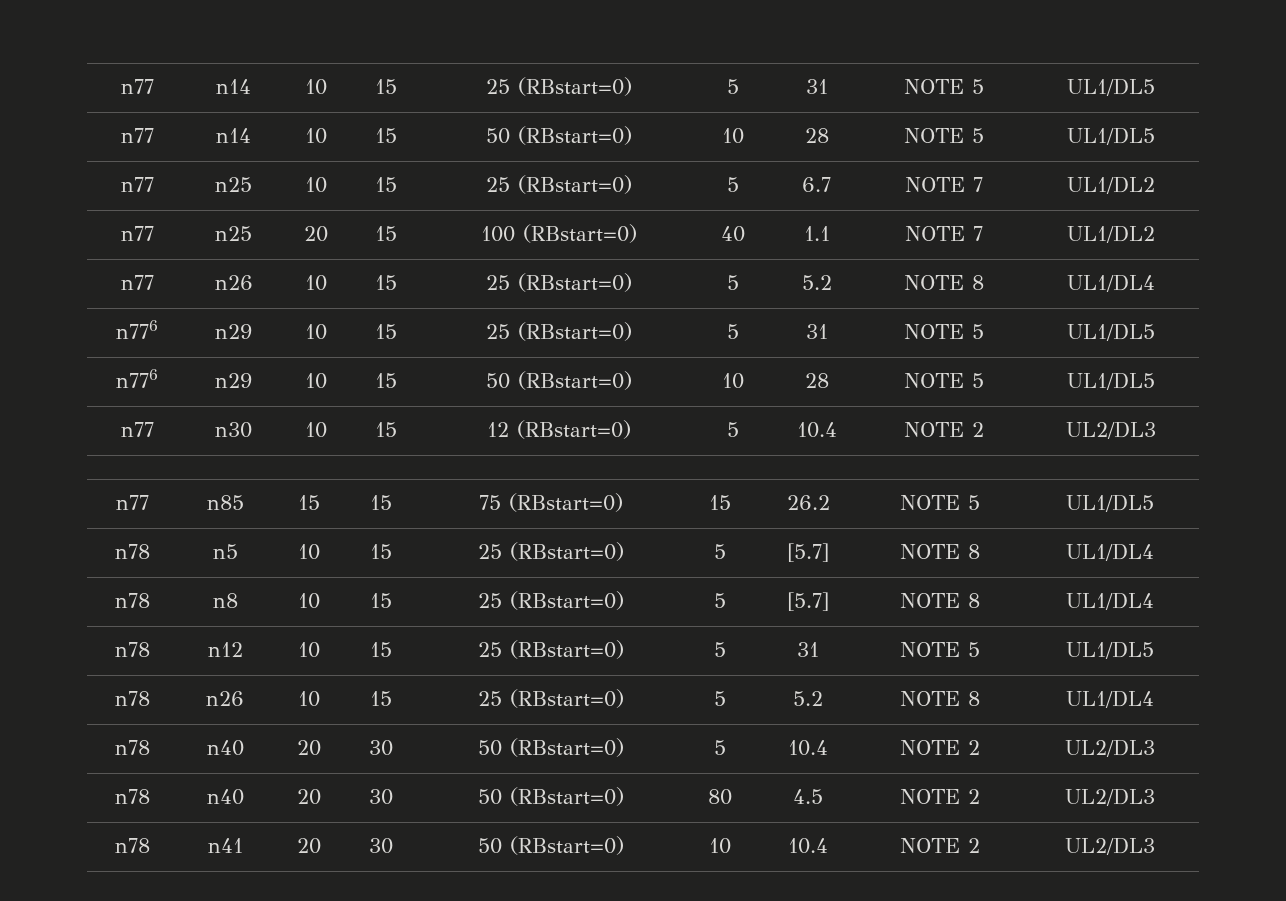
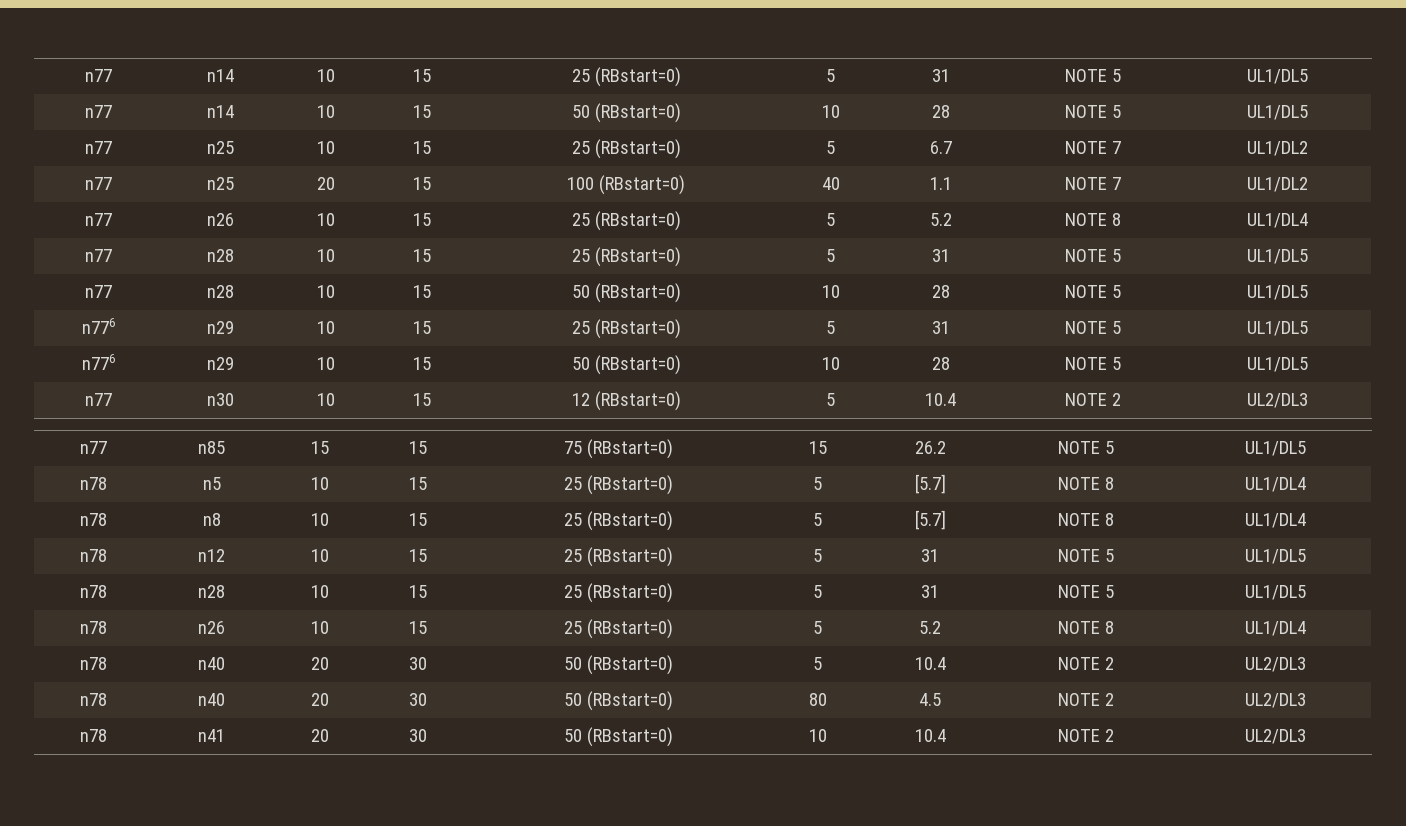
+ n77 | n28 | 10 | 15 | 25 (RBstart=0) | 5 | 31 | NOTE 5 | UL1/DL5
+ n77 | n28 | 10 | 15 | 50 (RBstart=0) | 10 | 28 | NOTE 5 | UL1/DL5
+ n78 | n28 | 10 | 15 | 25 (RBstart=0) | 5 | 31 | NOTE 5 | UL1/DL5

